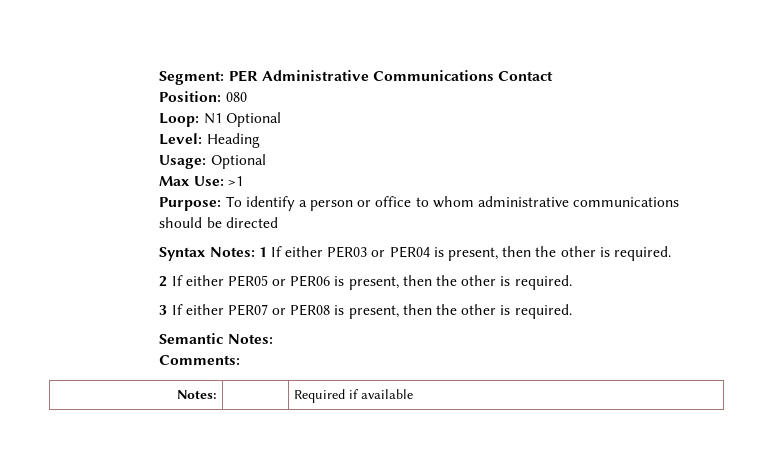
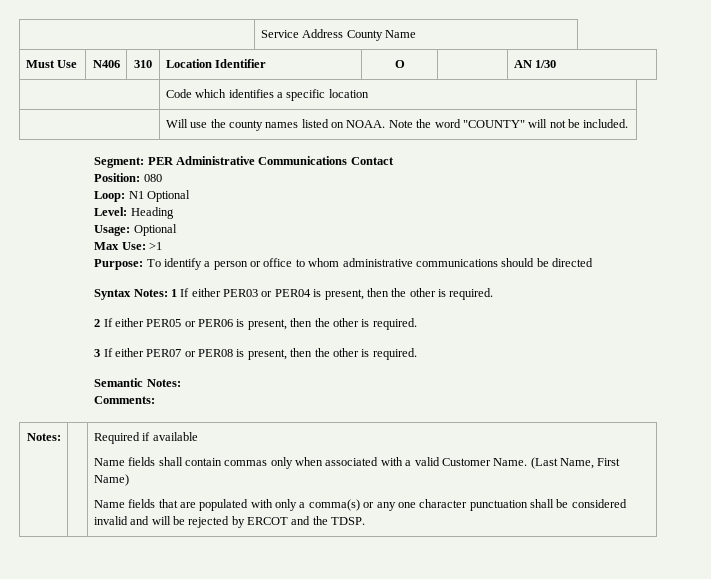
+ | Service Address County Name
+ Must Use | N406 | 310 | Location Identifier | O | | AN 1/30
+ | Code which identifies a specific location
+ | Will use the county names listed on NOAA. Note the word "COUNTY" will not be included.
+ Name fields shall contain commas only when associated with a valid Customer Name. (Last Name, First Name)
+ Name fields that are populated with only a comma(s) or any one character punctuation shall be considered invalid and will be rejected by ERCOT and the TDSP.

